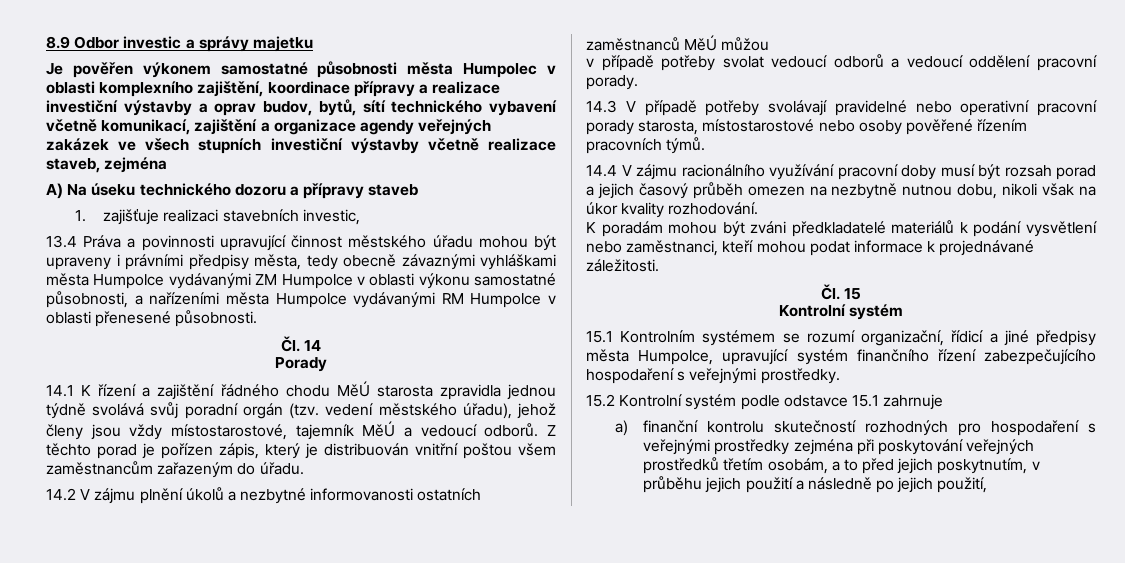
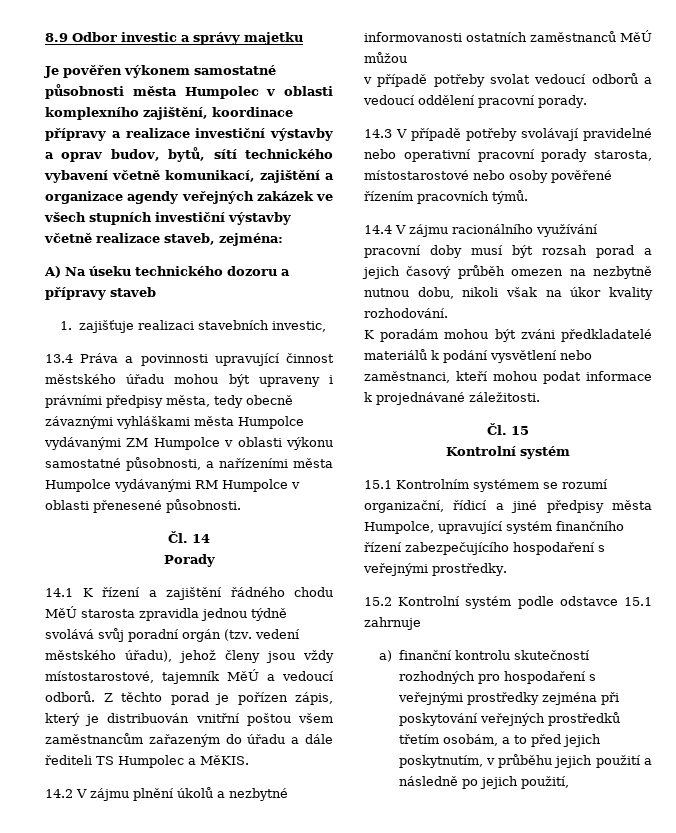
- Je pověřen výkonem samostatné působnosti města Humpolec v oblasti komplexního zajištění, koordinace přípravy a realizace investiční výstavby a oprav budov, bytů, sítí technického vybavení včetně komunikací, zajištění a organizace agendy veřejných zakázek ve všech stupních investiční výstavby včetně realizace staveb, zejména
+ Je pověřen výkonem samostatné působnosti města Humpolec v oblasti komplexního zajištění, koordinace přípravy a realizace investiční výstavby a oprav budov, bytů, sítí technického vybavení včetně komunikací, zajištění a organizace agendy veřejných zakázek ve všech stupních investiční výstavby včetně realizace staveb, zejména:
- Z těchto porad je pořízen zápis, který je distribuován vnitřní poštou všem zaměstnancům zařazeným do úřadu.
+ Z těchto porad je pořízen zápis, který je distribuován vnitřní poštou všem zaměstnancům zařazeným do úřadu a dále řediteli TS Humpolec a MěKIS.

